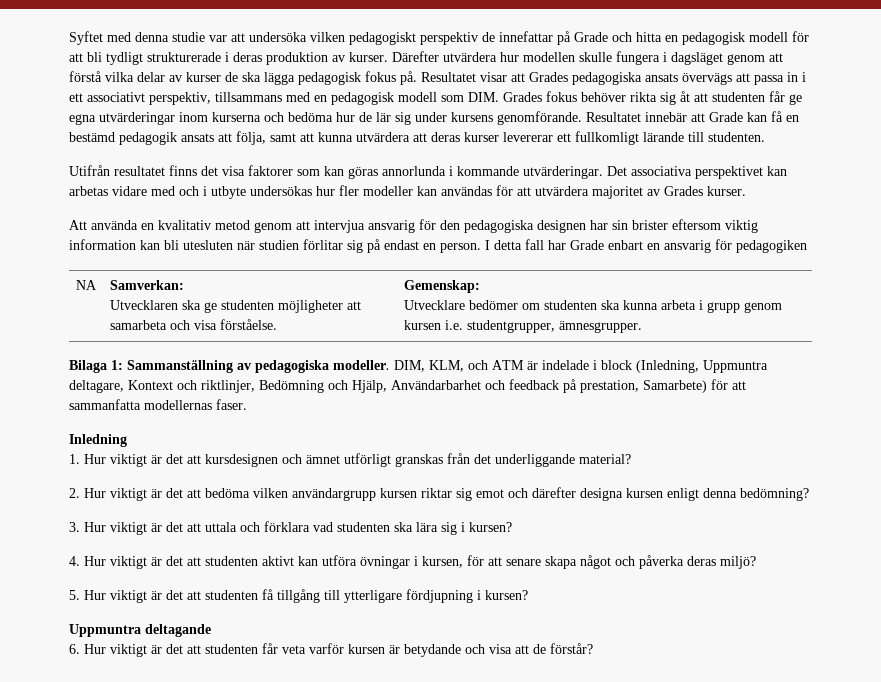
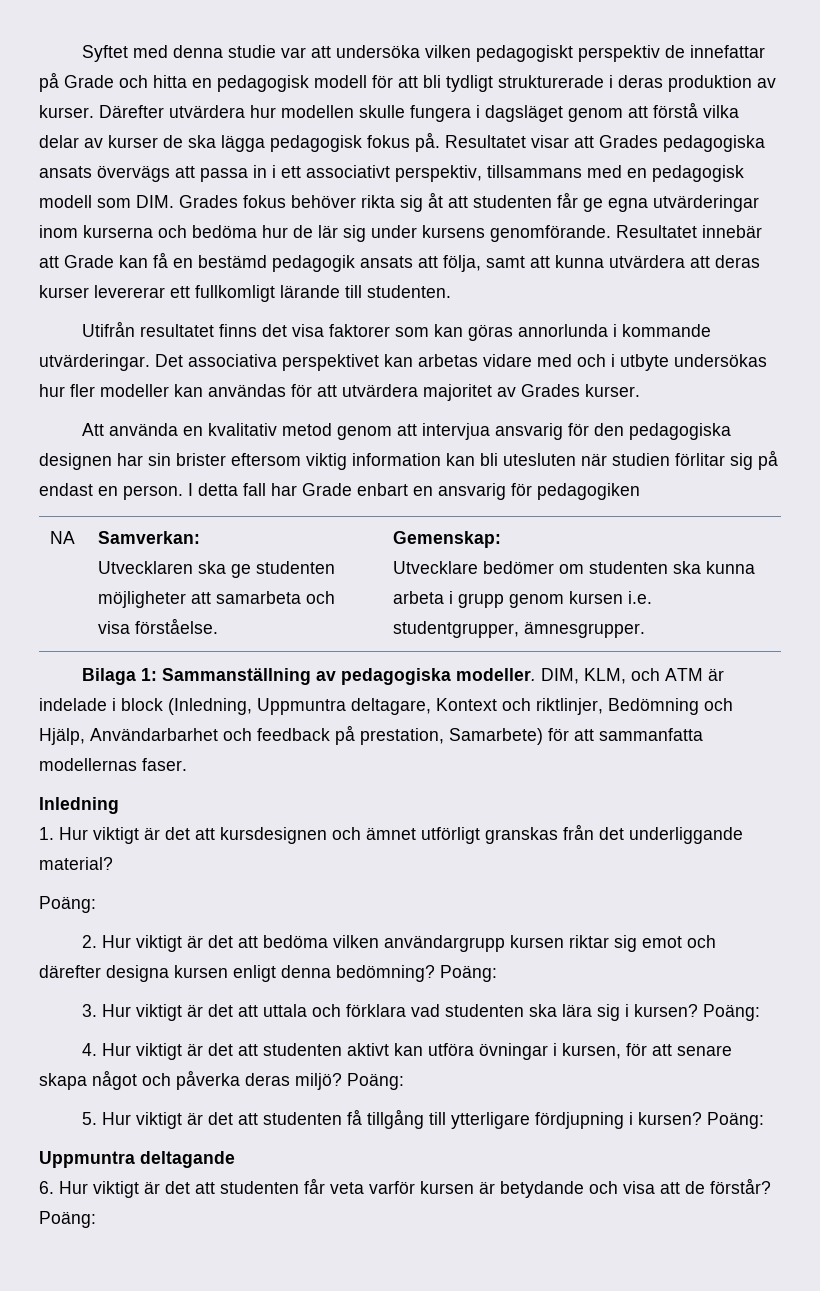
  1. Hur viktigt är det att kursdesignen och ämnet utförligt granskas från det underliggande material?
+ Poäng:
- 2. Hur viktigt är det att bedöma vilken användargrupp kursen riktar sig emot och därefter designa kursen enligt denna bedömning?
+ 2. Hur viktigt är det att bedöma vilken användargrupp kursen riktar sig emot och därefter designa kursen enligt denna bedömning? Poäng:
- 3. Hur viktigt är det att uttala och förklara vad studenten ska lära sig i kursen?
+ 3. Hur viktigt är det att uttala och förklara vad studenten ska lära sig i kursen? Poäng:
- 4. Hur viktigt är det att studenten aktivt kan utföra övningar i kursen, för att senare skapa något och påverka deras miljö?
+ 4. Hur viktigt är det att studenten aktivt kan utföra övningar i kursen, för att senare skapa något och påverka deras miljö? Poäng:
- 5. Hur viktigt är det att studenten få tillgång till ytterligare fördjupning i kursen?
+ 5. Hur viktigt är det att studenten få tillgång till ytterligare fördjupning i kursen? Poäng:
- 6. Hur viktigt är det att studenten får veta varför kursen är betydande och visa att de förstår?
+ 6. Hur viktigt är det att studenten får veta varför kursen är betydande och visa att de förstår? Poäng:

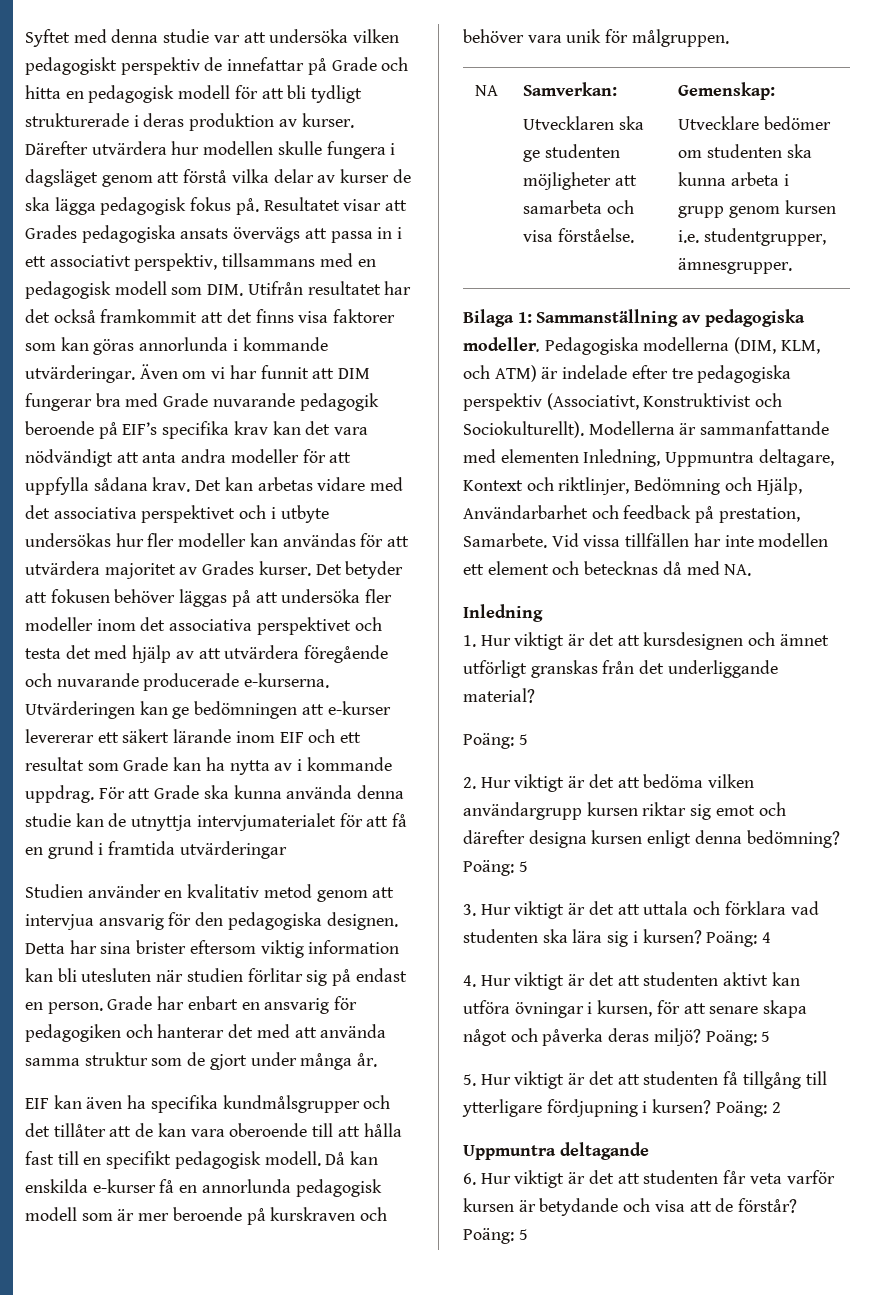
- Resultatet visar att Grades pedagogiska ansats övervägs att passa in i ett associativt perspektiv, tillsammans med en pedagogisk modell som DIM. Grades fokus behöver rikta sig åt att studenten får ge egna utvärderingar inom kurserna och bedöma hur de lär sig under kursens genomförande. Resultatet innebär att Grade kan få en bestämd pedagogik ansats att följa, samt att kunna utvärdera att deras kurser levererar ett fullkomligt lärande till studenten.
- Utifrån resultatet finns det visa faktorer som kan göras annorlunda i kommande utvärderingar.
+ Resultatet visar att Grades pedagogiska ansats övervägs att passa in i ett associativt perspektiv, tillsammans med en pedagogisk modell som DIM. Utifrån resultatet har det också framkommit att det finns visa faktorer som kan göras annorlunda i kommande utvärderingar.
- Det associativa perspektivet kan arbetas vidare med och i utbyte undersökas hur fler modeller kan användas för att utvärdera majoritet av Grades kurser.
- Att använda en kvalitativ metod genom att intervjua ansvarig för den pedagogiska designen har sin brister eftersom viktig information kan bli utesluten när studien förlitar sig på endast en person.
+ Även om vi har funnit att DIM fungerar bra med Grade nuvarande pedagogik beroende på EIF’s specifika krav kan det vara nödvändigt att anta andra modeller för att uppfylla sådana krav. Det kan arbetas vidare med det associativa perspektivet och i utbyte undersökas hur fler modeller kan användas för att utvärdera majoritet av Grades kurser. Det betyder att fokusen behöver läggas på att undersöka fler modeller inom det associativa perspektivet och testa det med hjälp av att utvärdera föregående och nuvarande producerade e-kurserna. Utvärderingen kan ge bedömningen att e-kurser levererar ett säkert lärande inom EIF och ett resultat som Grade kan ha nytta av i kommande uppdrag. För att Grade ska kunna använda denna studie kan de utnyttja intervjumaterialet för att få en grund i framtida utvärderingar
+ Studien använder en kvalitativ metod genom att intervjua ansvarig för den pedagogiska designen. Detta har sina brister eftersom viktig information kan bli utesluten när studien förlitar sig på endast en person.
- I detta fall har Grade enbart en ansvarig för pedagogiken
+ Grade har enbart en ansvarig för pedagogiken och hanterar det med att använda samma struktur som de gjort under många år.
+ EIF kan även ha specifika kundmålsgrupper och det tillåter att de kan vara oberoende till att hålla fast till en specifikt pedagogisk modell. Då kan enskilda e-kurser få en annorlunda pedagogisk modell som är mer beroende på kurskraven och behöver vara unik för målgruppen.
- DIM, KLM, och ATM är indelade i block (Inledning, Uppmuntra deltagare, Kontext och riktlinjer, Bedömning och Hjälp, Användarbarhet och feedback på prestation, Samarbete) för att sammanfatta modellernas faser.
+ Pedagogiska modellerna (DIM, KLM, och ATM) är indelade efter tre pedagogiska perspektiv (Associativt, Konstruktivist och Sociokulturellt). Modellerna är sammanfattande med elementen Inledning, Uppmuntra deltagare, Kontext och riktlinjer, Bedömning och Hjälp, Användarbarhet och feedback på prestation, Samarbete. Vid vissa tillfällen har inte modellen ett element och betecknas då med NA.
  1. Hur viktigt är det att kursdesignen och ämnet utförligt granskas från det underliggande material?
- Poäng:
+ Poäng: 5
- 2. Hur viktigt är det att bedöma vilken användargrupp kursen riktar sig emot och därefter designa kursen enligt denna bedömning? Poäng:
+ 2. Hur viktigt är det att bedöma vilken användargrupp kursen riktar sig emot och därefter designa kursen enligt denna bedömning? Poäng: 5
- 3. Hur viktigt är det att uttala och förklara vad studenten ska lära sig i kursen? Poäng:
+ 3. Hur viktigt är det att uttala och förklara vad studenten ska lära sig i kursen? Poäng: 4
- 4. Hur viktigt är det att studenten aktivt kan utföra övningar i kursen, för att senare skapa något och påverka deras miljö? Poäng:
+ 4. Hur viktigt är det att studenten aktivt kan utföra övningar i kursen, för att senare skapa något och påverka deras miljö? Poäng: 5
- 5. Hur viktigt är det att studenten få tillgång till ytterligare fördjupning i kursen? Poäng:
+ 5. Hur viktigt är det att studenten få tillgång till ytterligare fördjupning i kursen? Poäng: 2
- 6. Hur viktigt är det att studenten får veta varför kursen är betydande och visa att de förstår? Poäng:
+ 6. Hur viktigt är det att studenten får veta varför kursen är betydande och visa att de förstår? Poäng: 5

